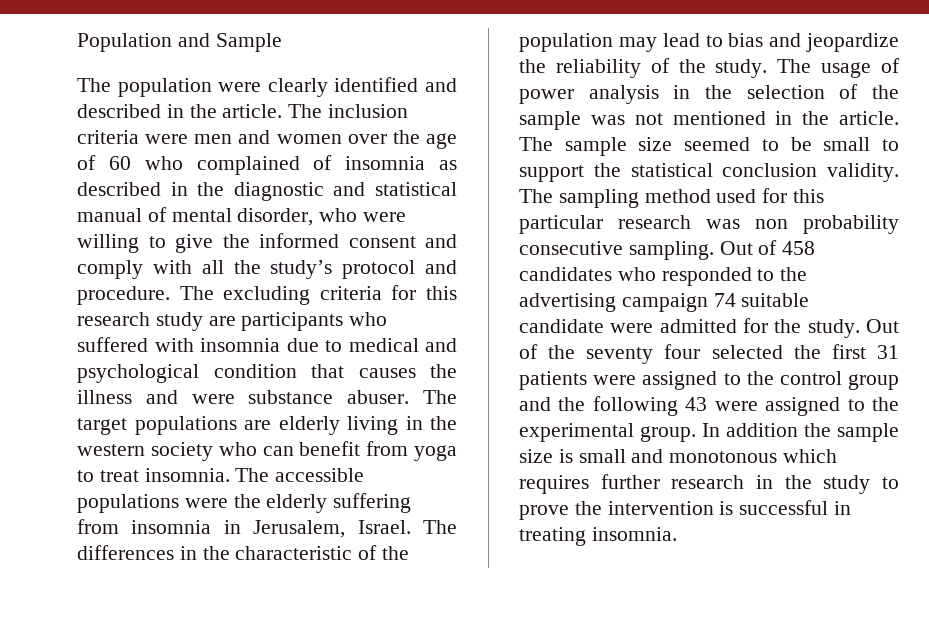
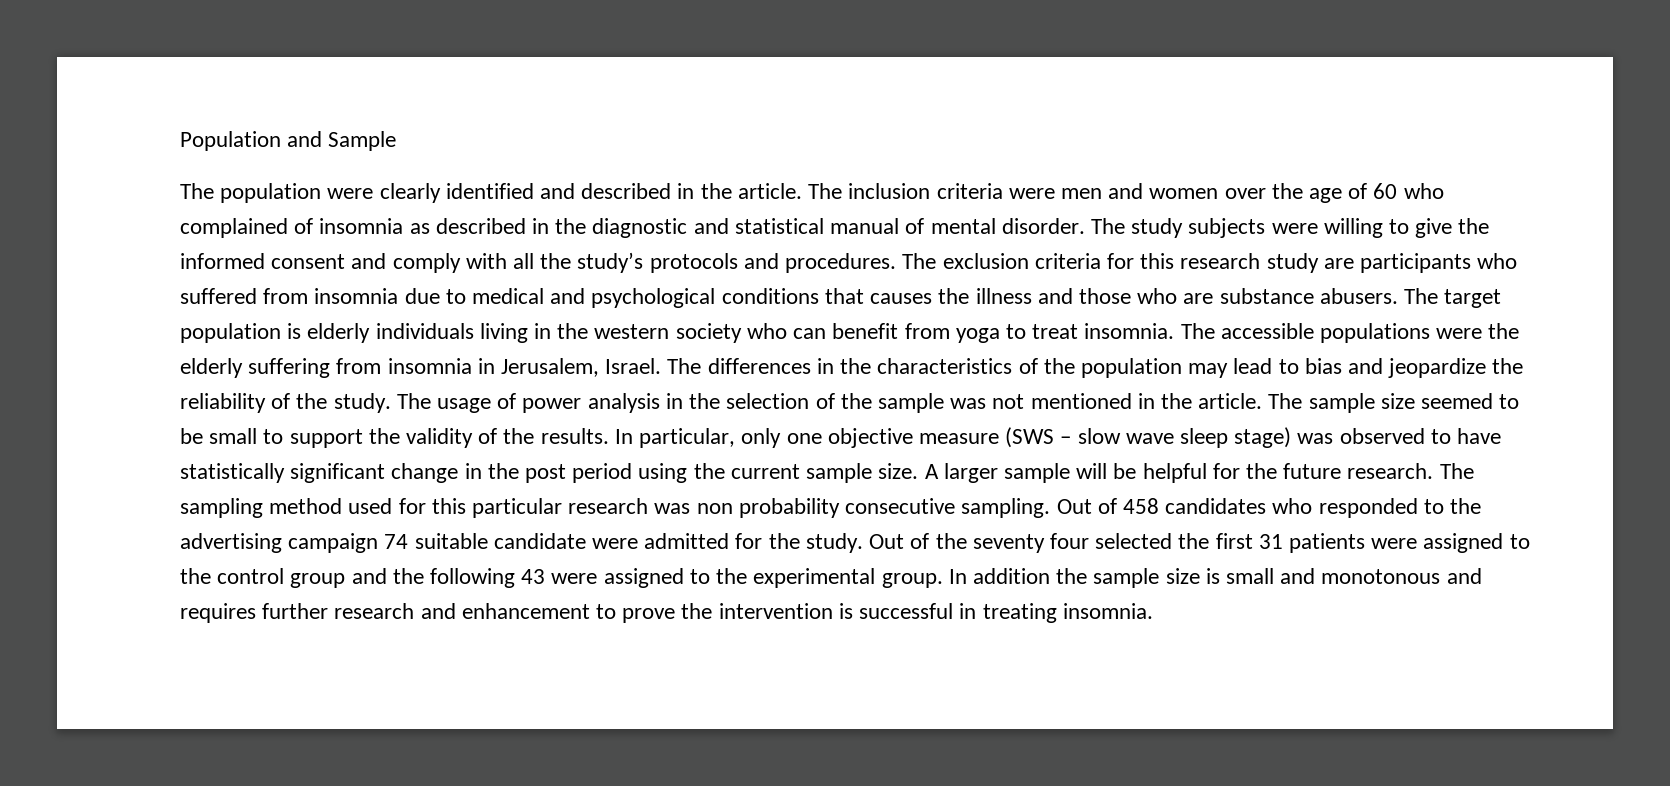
- The inclusion criteria were men and women over the age of 60 who complained of insomnia as described in the diagnostic and statistical manual of mental disorder, who were willing to give the informed consent and comply with all the study’s protocol and procedure. The excluding criteria for this research study are participants who suffered with insomnia due to medical and psychological condition that causes the illness and were substance abuser. The target populations are elderly living in the western society who can benefit from yoga to treat insomnia.
+ The inclusion criteria were men and women over the age of 60 who complained of insomnia as described in the diagnostic and statistical manual of mental disorder. The study subjects were willing to give the informed consent and comply with all the study’s protocols and procedures. The exclusion criteria for this research study are participants who suffered from insomnia due to medical and psychological conditions that causes the illness and those who are substance abusers. The target population is elderly individuals living in the western society who can benefit from yoga to treat insomnia.
- The differences in the characteristic of the population may lead to bias and jeopardize the reliability of the study.
+ The differences in the characteristics of the population may lead to bias and jeopardize the reliability of the study.
- The sample size seemed to be small to support the statistical conclusion validity.
+ The sample size seemed to be small to support the validity of the results. In particular, only one objective measure (SWS – slow wave sleep stage) was observed to have statistically significant change in the post period using the current sample size. A larger sample will be helpful for the future research.
- In addition the sample size is small and monotonous which requires further research in the study to prove the intervention is successful in treating insomnia.
+ In addition the sample size is small and monotonous and requires further research and enhancement to prove the intervention is successful in treating insomnia.

